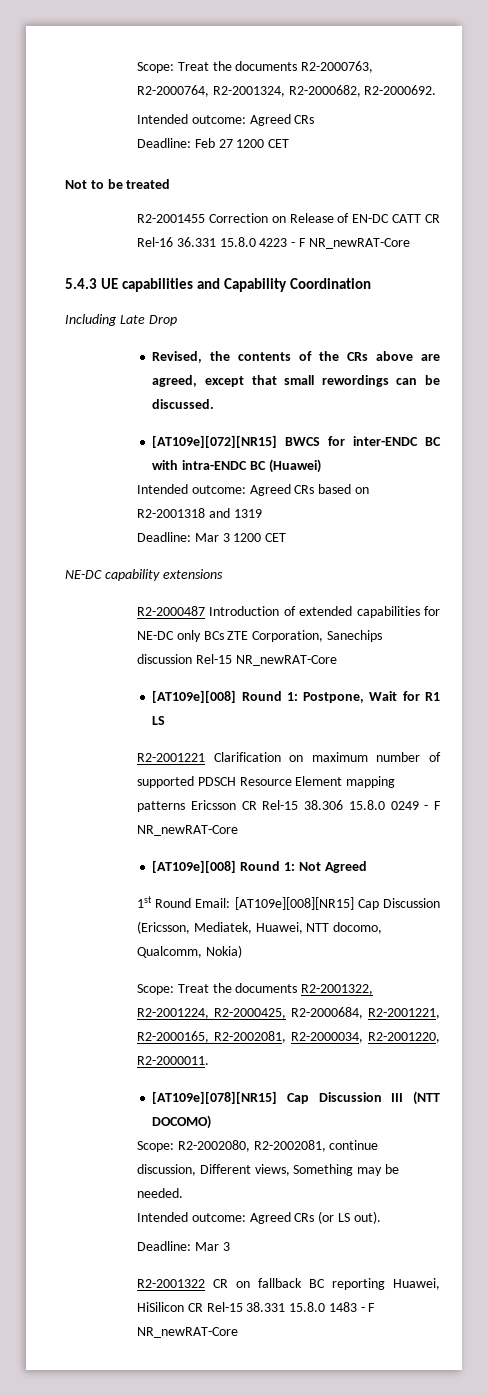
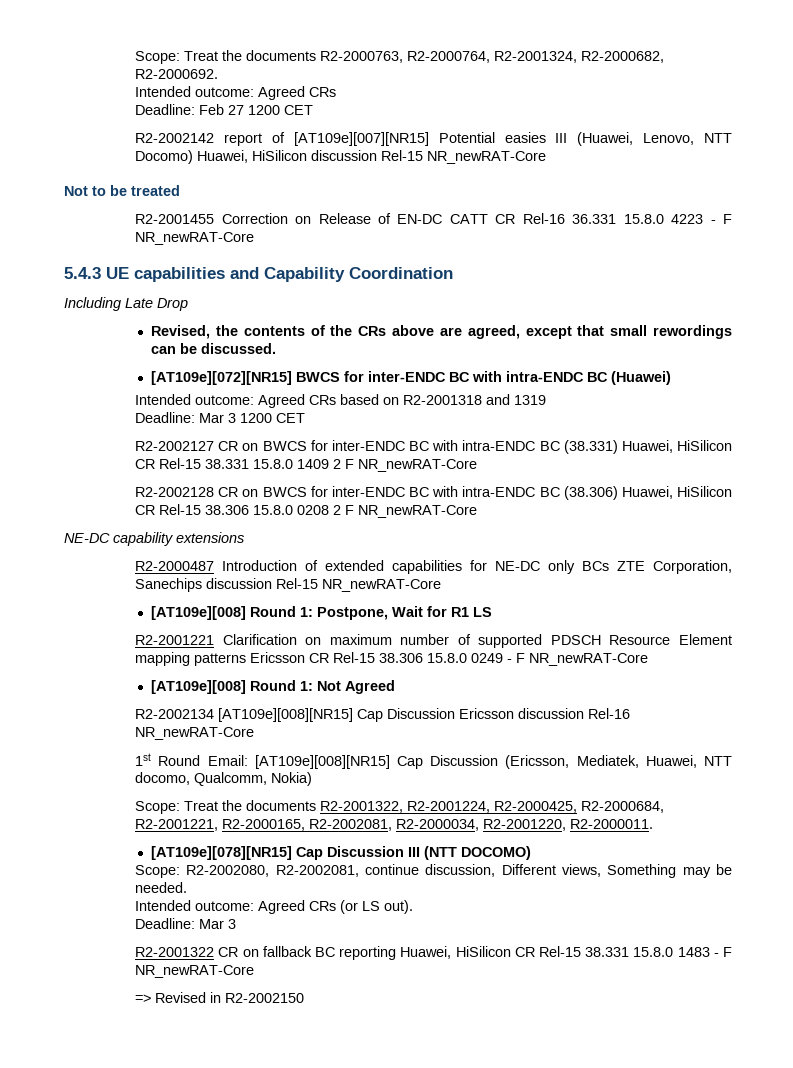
+ R2-2002142 report of [AT109e][007][NR15] Potential easies III (Huawei, Lenovo, NTT Docomo) Huawei, HiSilicon discussion Rel-15 NR_newRAT-Core
+ R2-2002127 CR on BWCS for inter-ENDC BC with intra-ENDC BC (38.331) Huawei, HiSilicon CR Rel-15 38.331 15.8.0 1409 2 F NR_newRAT-Core
+ R2-2002128 CR on BWCS for inter-ENDC BC with intra-ENDC BC (38.306) Huawei, HiSilicon CR Rel-15 38.306 15.8.0 0208 2 F NR_newRAT-Core
+ R2-2002134 [AT109e][008][NR15] Cap Discussion Ericsson discussion Rel-16 NR_newRAT-Core
+ => Revised in R2-2002150

